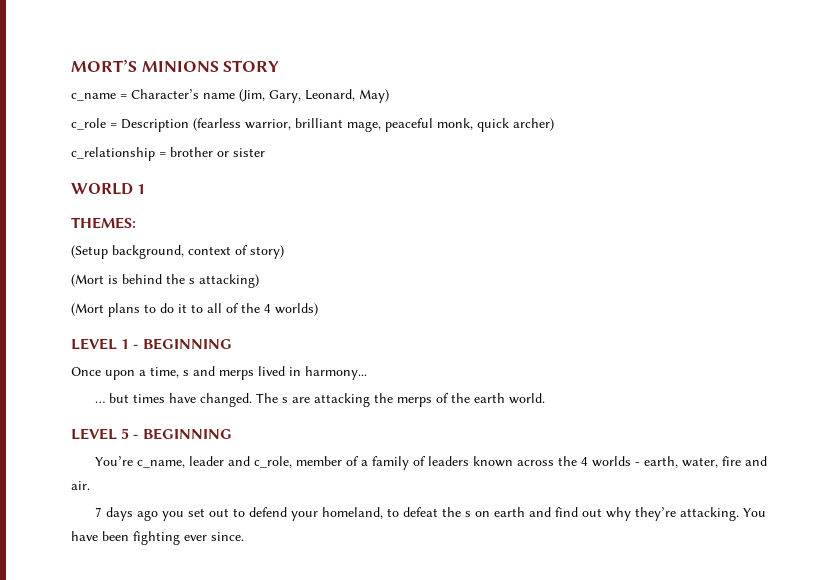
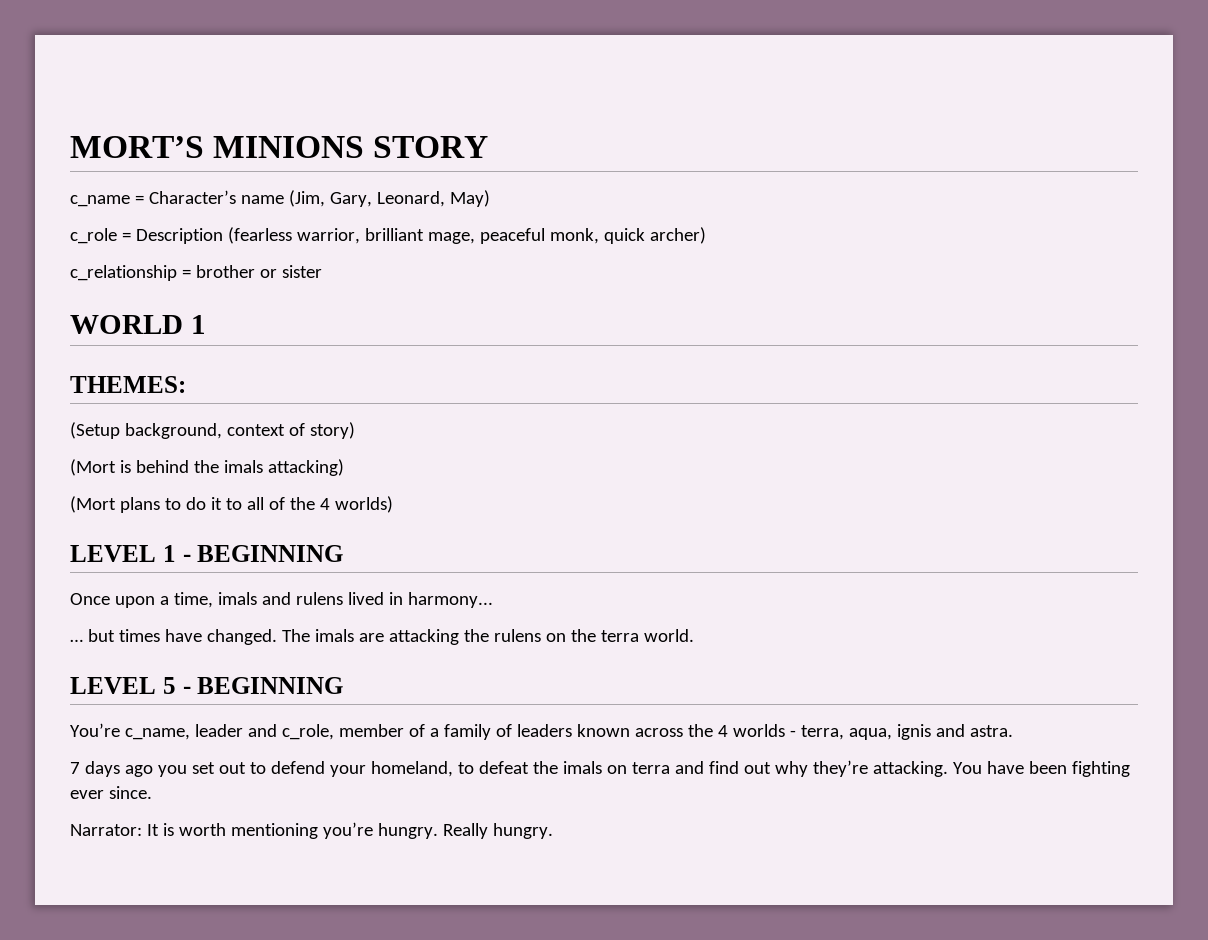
- (Mort is behind the s attacking)
+ (Mort is behind the imals attacking)
- Once upon a time, s and merps lived in harmony...
+ Once upon a time, imals and rulens lived in harmony...
- The s are attacking the merps of the earth world.
+ The imals are attacking the rulens on the terra world.
- You’re c_name, leader and c_role, member of a family of leaders known across the 4 worlds - earth, water, fire and air.
+ You’re c_name, leader and c_role, member of a family of leaders known across the 4 worlds - terra, aqua, ignis and astra.
- 7 days ago you set out to defend your homeland, to defeat the s on earth and find out why they’re attacking.
+ 7 days ago you set out to defend your homeland, to defeat the imals on terra and find out why they’re attacking.
+ Narrator: It is worth mentioning you’re hungry. Really hungry.

